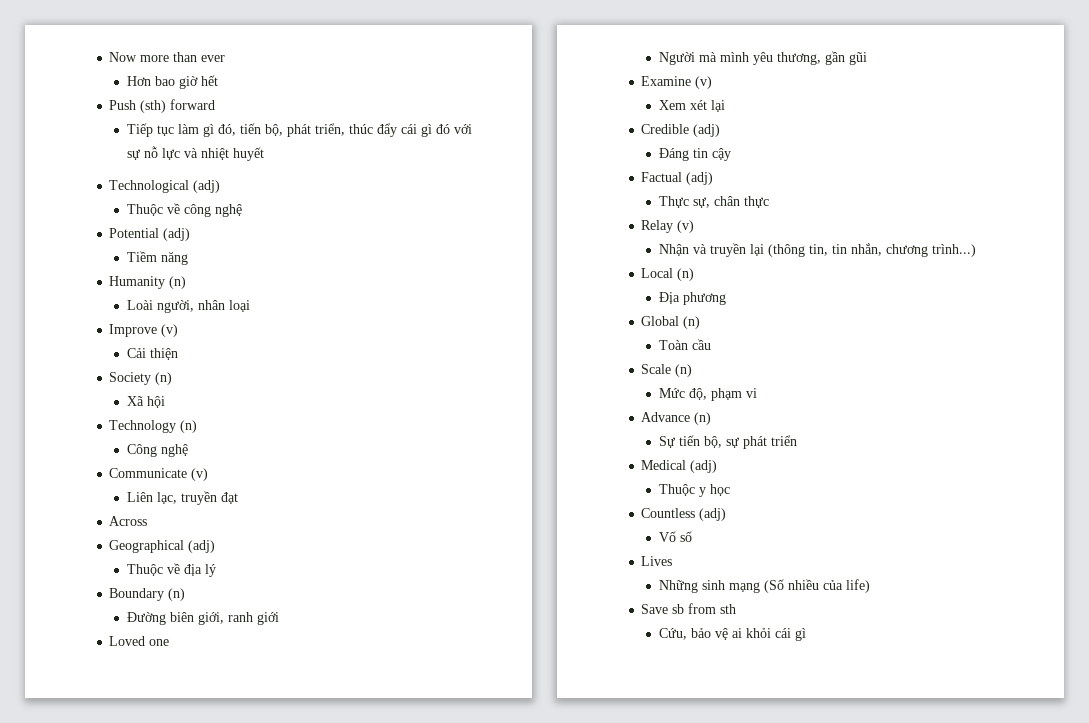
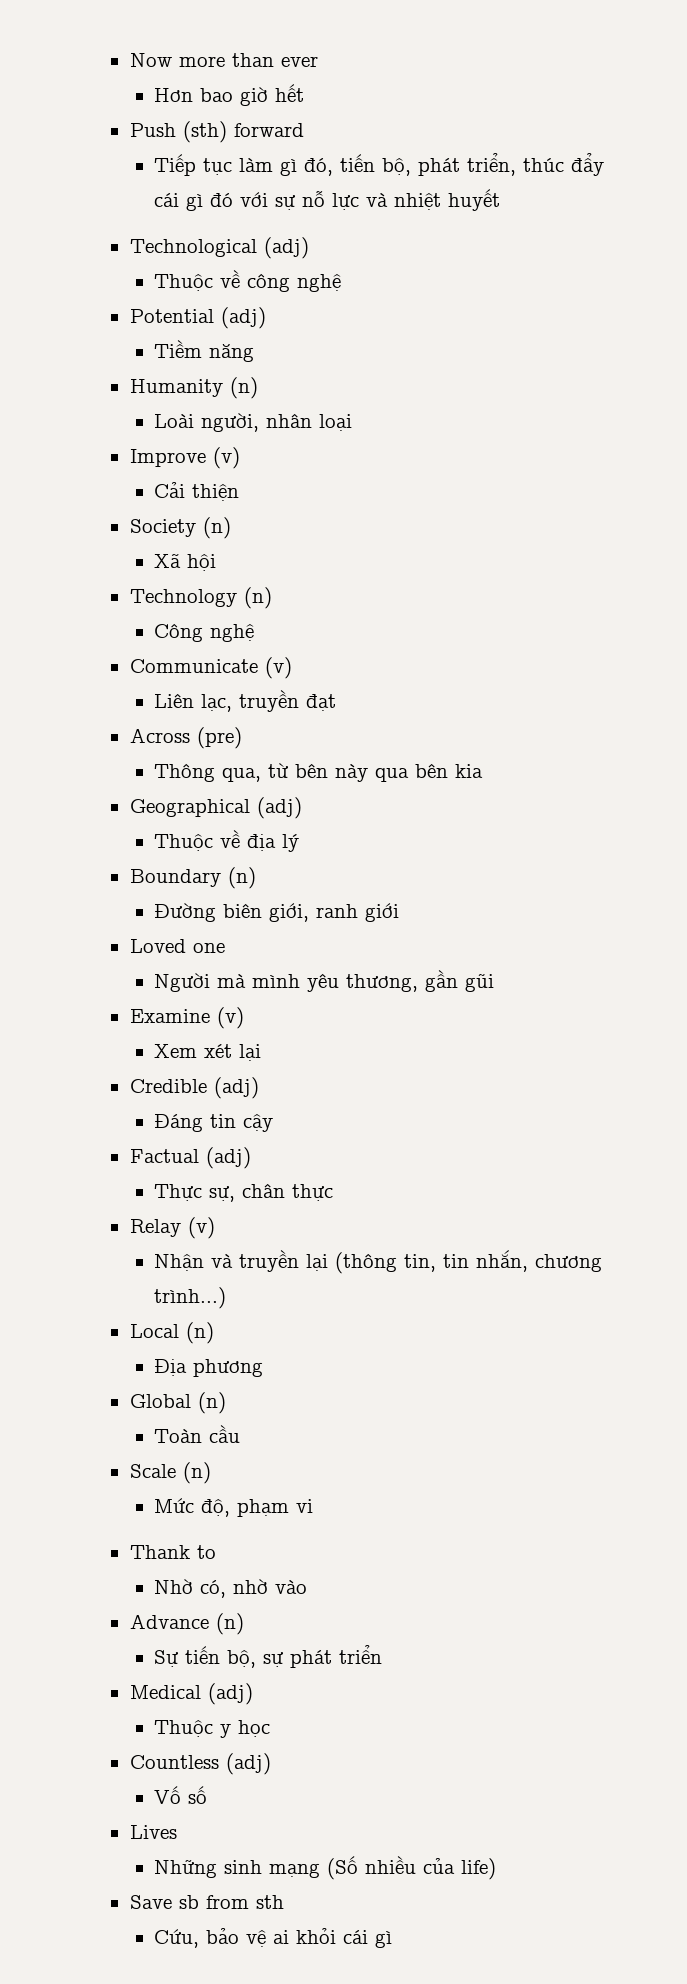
- Across
+ Across (pre)
+ Thông qua, từ bên này qua bên kia
+ Thank to
+ Nhờ có, nhờ vào

